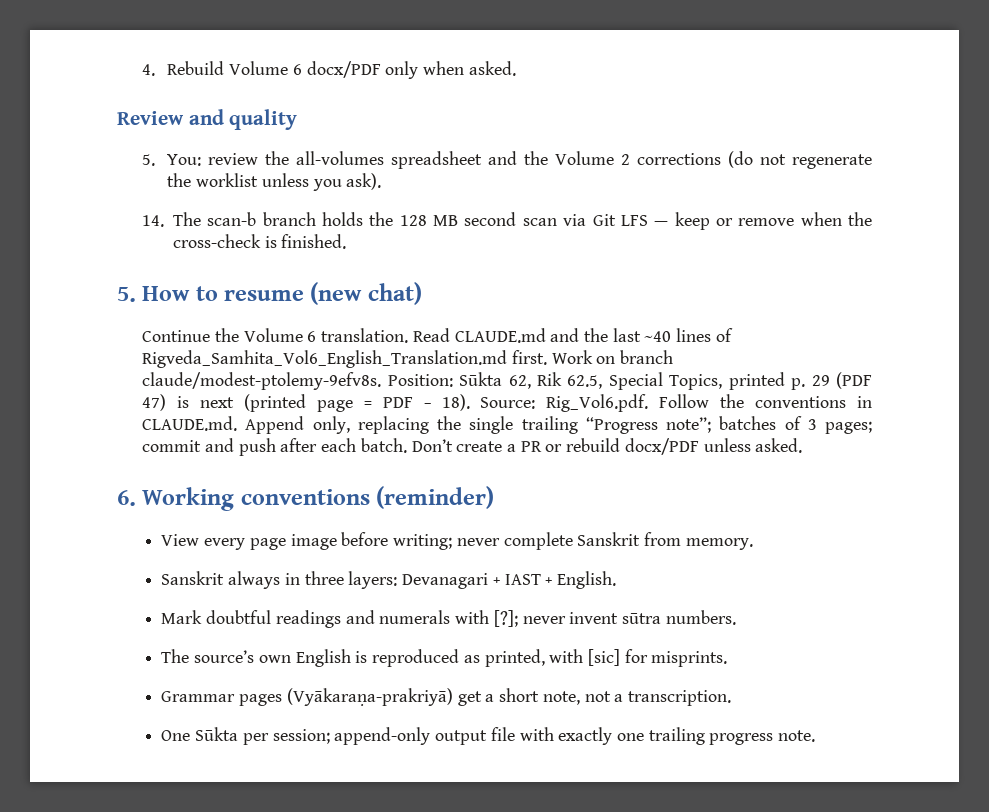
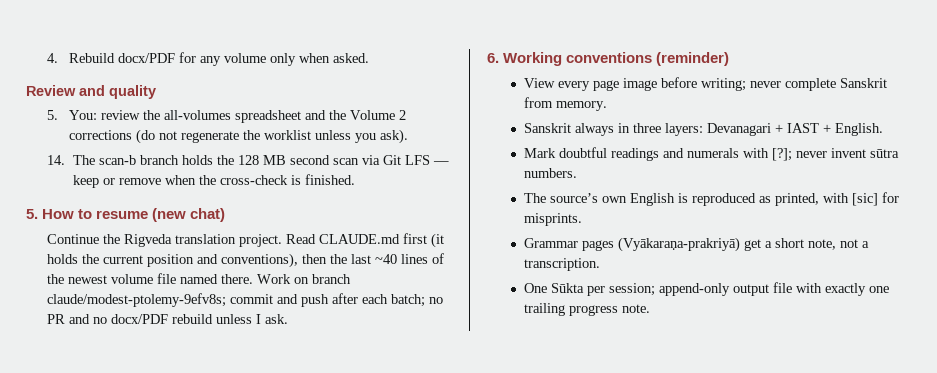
- 4. Rebuild Volume 6 docx/PDF only when asked.
+ 4. Rebuild docx/PDF for any volume only when asked.
- Continue the Volume 6 translation. Read CLAUDE.md and the last ~40 lines of Rigveda_Samhita_Vol6_English_Translation.md first. Work on branch claude/modest-ptolemy-9efv8s. Position: Sūkta 62, Rik 62.5, Special Topics, printed p. 29 (PDF 47) is next (printed page = PDF − 18). Source: Rig_Vol6.pdf. Follow the conventions in CLAUDE.md. Append only, replacing the single trailing “Progress note”; batches of 3 pages; commit and push after each batch. Don’t create a PR or rebuild docx/PDF unless asked.
+ Continue the Rigveda translation project. Read CLAUDE.md first (it holds the current position and conventions), then the last ~40 lines of the newest volume file named there. Work on branch claude/modest-ptolemy-9efv8s; commit and push after each batch; no PR and no docx/PDF rebuild unless I ask.

